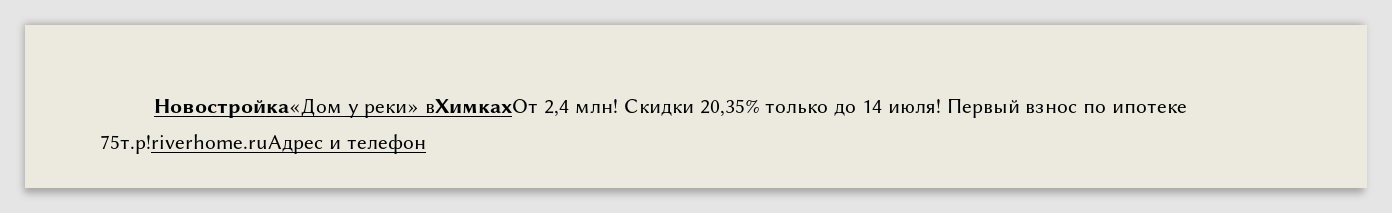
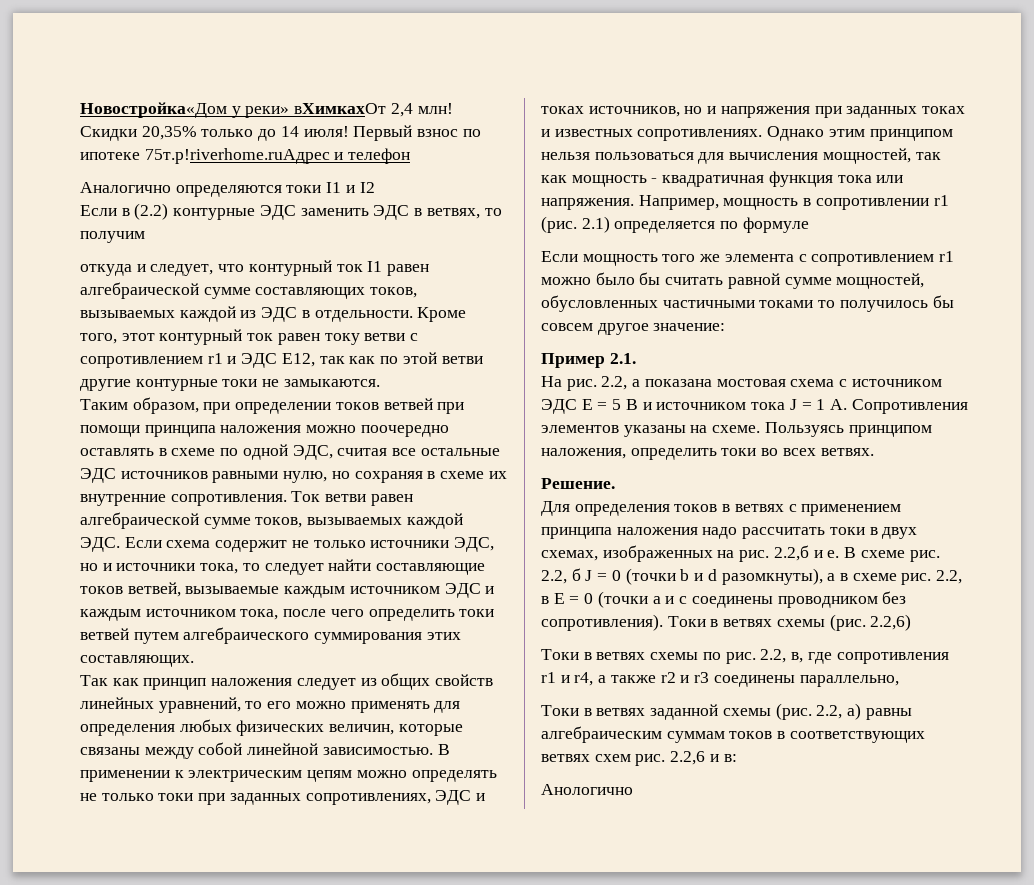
+ Аналогично определяются токи I1 и I2
+ Если в (2.2) контурные ЭДС заменить ЭДС в ветвях, то получим
+ откуда и следует, что контурный ток I1 равен алгебраической сумме составляющих токов, вызываемых каждой из ЭДС в отдельности. Кроме того, этот контурный ток равен току ветви с сопротивлением r1 и ЭДС Е12, так как по этой ветви другие контурные токи не замыкаются.
+ Таким образом, при определении токов ветвей при помощи принципа наложения можно поочередно оставлять в схеме по одной ЭДС, считая все остальные ЭДС источников равными нулю, но сохраняя в схеме их внутренние сопротивления. Ток ветви равен алгебраической сумме токов, вызываемых каждой ЭДС. Если схема содержит не только источники ЭДС, но и источники тока, то следует найти составляющие токов ветвей, вызываемые каждым источником ЭДС и каждым источником тока, после чего определить токи ветвей путем алгебраического суммирования этих составляющих.
+ Так как принцип наложения следует из общих свойств линейных уравнений, то его можно применять для определения любых физических величин, которые связаны между собой линейной зависимостью. В применении к электрическим цепям можно определять не только токи при заданных сопротивлениях, ЭДС и токах источников, но и напряжения при заданных токах и известных сопротивлениях. Однако этим принципом нельзя пользоваться для вычисления мощностей, так как мощность - квадратичная функция тока или напряжения. Например, мощность в сопротивлении r1 (рис. 2.1) определяется по формуле
+ Если мощность того же элемента с сопротивлением r1 можно было бы считать равной сумме мощностей, обусловленных частичными токами то получилось бы совсем другое значение:
+ Пример 2.1.
+ На рис. 2.2, а показана мостовая схема с источником ЭДС Е = 5 В и источником тока J = 1 А. Сопротивления элементов указаны на схеме. Пользуясь принципом наложения, определить токи во всех ветвях.
+ Решение.
+ Для определения токов в ветвях с применением принципа наложения надо рассчитать токи в двух схемах, изображенных на рис. 2.2,б и е. В схеме рис. 2.2, б J = 0 (точки b и d разомкнуты), а в схеме рис. 2.2, в Е = 0 (точки а и с соединены проводником без сопротивления). Токи в ветвях схемы (рис. 2.2,6)
+ Токи в ветвях схемы по рис. 2.2, в, где сопротивления r1 и r4, а также r2 и r3 соединены параллельно,
+ Токи в ветвях заданной схемы (рис. 2.2, а) равны алгебраическим суммам токов в соответствующих ветвях схем рис. 2.2,6 и в:
+ Анологично

